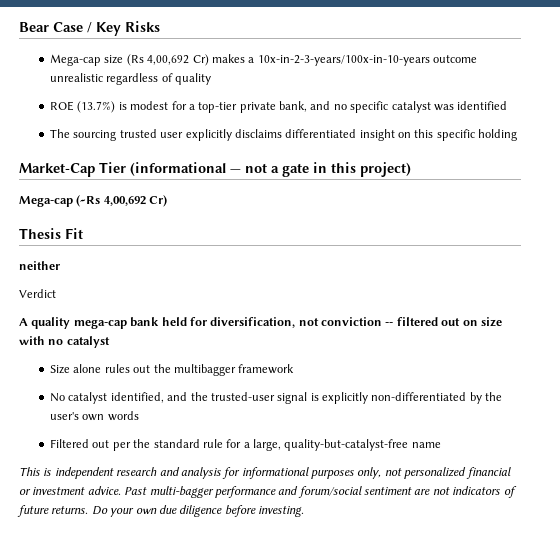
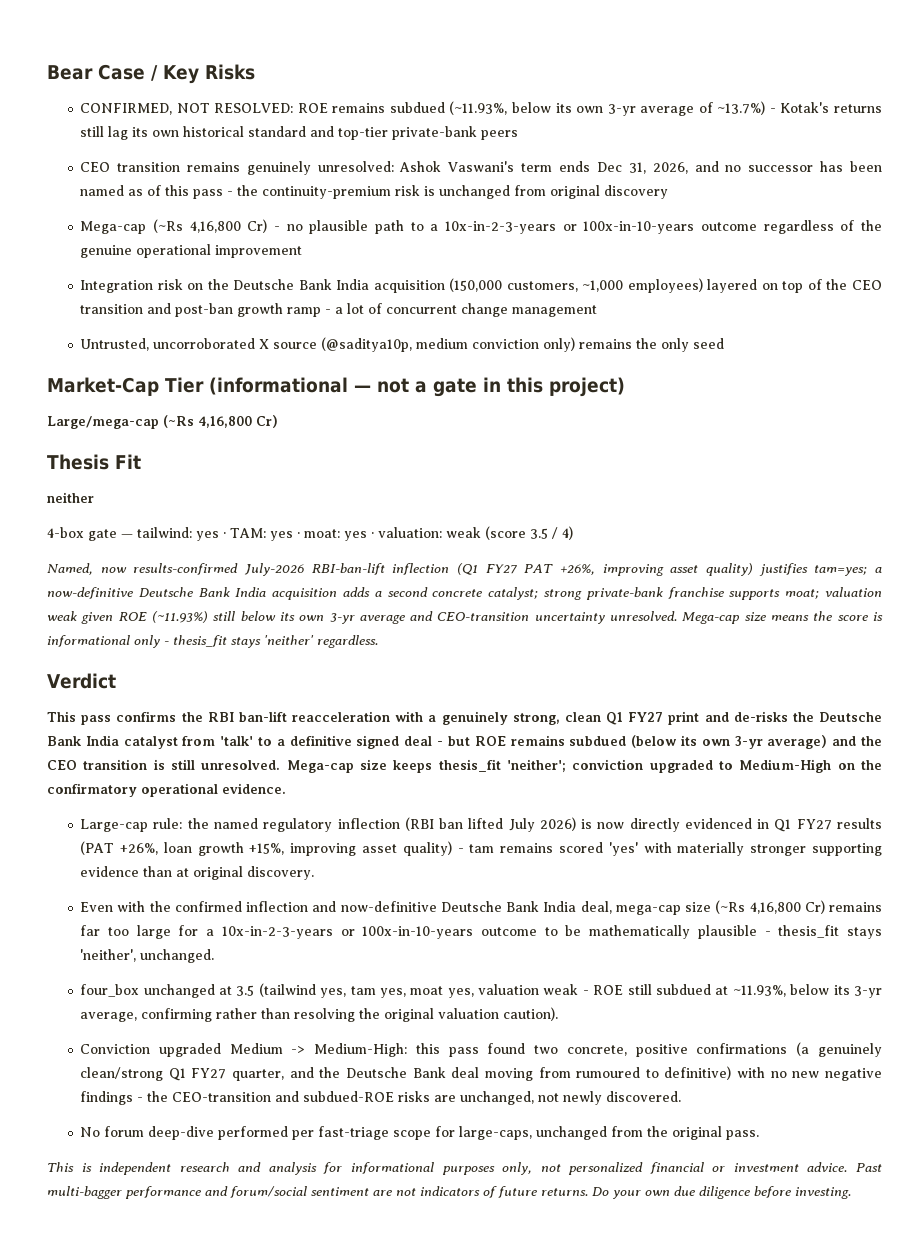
- Mega-cap size (Rs 4,00,692 Cr) makes a 10x-in-2-3-years/100x-in-10-years outcome unrealistic regardless of quality
- ROE (13.7%) is modest for a top-tier private bank, and no specific catalyst was identified
- The sourcing trusted user explicitly disclaims differentiated insight on this specific holding
+ CONFIRMED, NOT RESOLVED: ROE remains subdued (~11.93%, below its own 3-yr average of ~13.7%) - Kotak's returns still lag its own historical standard and top-tier private-bank peers
+ CEO transition remains genuinely unresolved: Ashok Vaswani's term ends Dec 31, 2026, and no successor has been named as of this pass - the continuity-premium risk is unchanged from original discovery
+ Mega-cap (~Rs 4,16,800 Cr) - no plausible path to a 10x-in-2-3-years or 100x-in-10-years outcome regardless of the genuine operational improvement
+ Integration risk on the Deutsche Bank India acquisition (150,000 customers, ~1,000 employees) layered on top of the CEO transition and post-ban growth ramp - a lot of concurrent change management
+ Untrusted, uncorroborated X source (@saditya10p, medium conviction only) remains the only seed
- Mega-cap (~Rs 4,00,692 Cr)
+ Large/mega-cap (~Rs 4,16,800 Cr)
+ 4-box gate — tailwind: yes · TAM: yes · moat: yes · valuation: weak (score 3.5 / 4)
+ Named, now results-confirmed July-2026 RBI-ban-lift inflection (Q1 FY27 PAT +26%, improving asset quality) justifies tam=yes; a now-definitive Deutsche Bank India acquisition adds a second concrete catalyst; strong private-bank franchise supports moat; valuation weak given ROE (~11.93%) still below its own 3-yr average and CEO-transition uncertainty unresolved. Mega-cap size means the score is informational only - thesis_fit stays 'neither' regardless.
  Verdict
- A quality mega-cap bank held for diversification, not conviction -- filtered out on size with no catalyst
- Size alone rules out the multibagger framework
- No catalyst identified, and the trusted-user signal is explicitly non-differentiated by the user's own words
- Filtered out per the standard rule for a large, quality-but-catalyst-free name
+ This pass confirms the RBI ban-lift reacceleration with a genuinely strong, clean Q1 FY27 print and de-risks the Deutsche Bank India catalyst from 'talk' to a definitive signed deal - but ROE remains subdued (below its own 3-yr average) and the CEO transition is still unresolved. Mega-cap size keeps thesis_fit 'neither'; conviction upgraded to Medium-High on the confirmatory operational evidence.
+ Large-cap rule: the named regulatory inflection (RBI ban lifted July 2026) is now directly evidenced in Q1 FY27 results (PAT +26%, loan growth +15%, improving asset quality) - tam remains scored 'yes' with materially stronger supporting evidence than at original discovery.
+ Even with the confirmed inflection and now-definitive Deutsche Bank India deal, mega-cap size (~Rs 4,16,800 Cr) remains far too large for a 10x-in-2-3-years or 100x-in-10-years outcome to be mathematically plausible - thesis_fit stays 'neither', unchanged.
+ four_box unchanged at 3.5 (tailwind yes, tam yes, moat yes, valuation weak - ROE still subdued at ~11.93%, below its 3-yr average, confirming rather than resolving the original valuation caution).
+ Conviction upgraded Medium -> Medium-High: this pass found two concrete, positive confirmations (a genuinely clean/strong Q1 FY27 quarter, and the Deutsche Bank deal moving from rumoured to definitive) with no new negative findings - the CEO-transition and subdued-ROE risks are unchanged, not newly discovered.
+ No forum deep-dive performed per fast-triage scope for large-caps, unchanged from the original pass.

